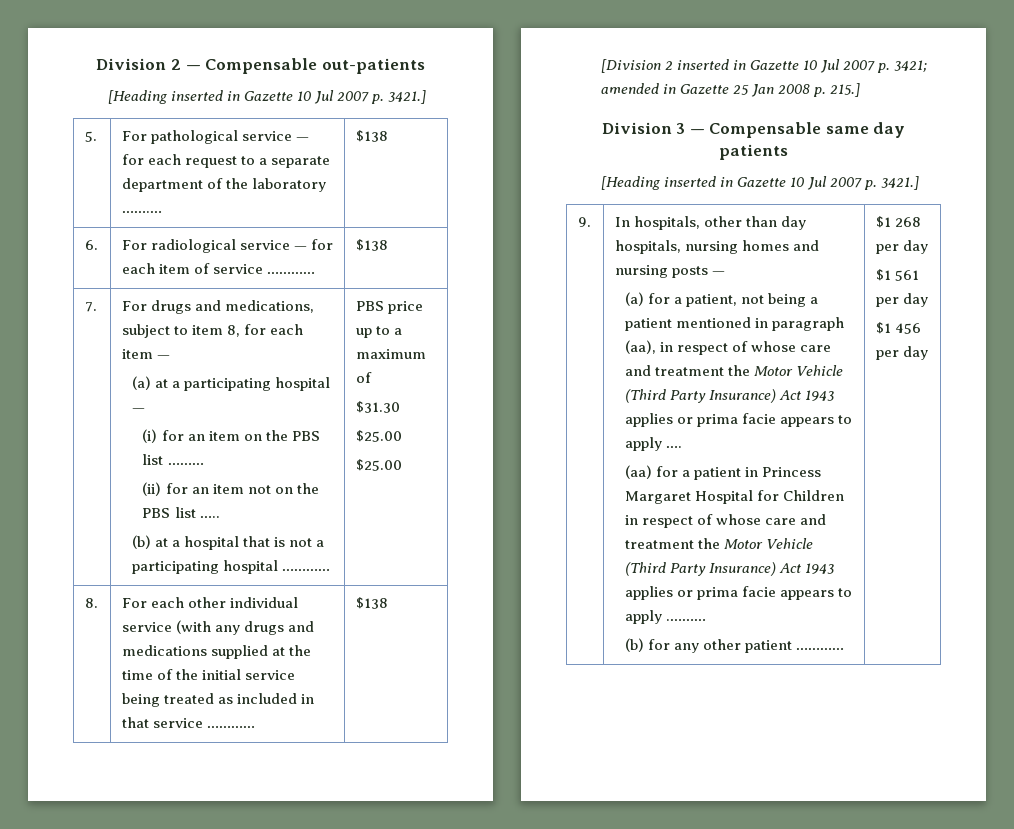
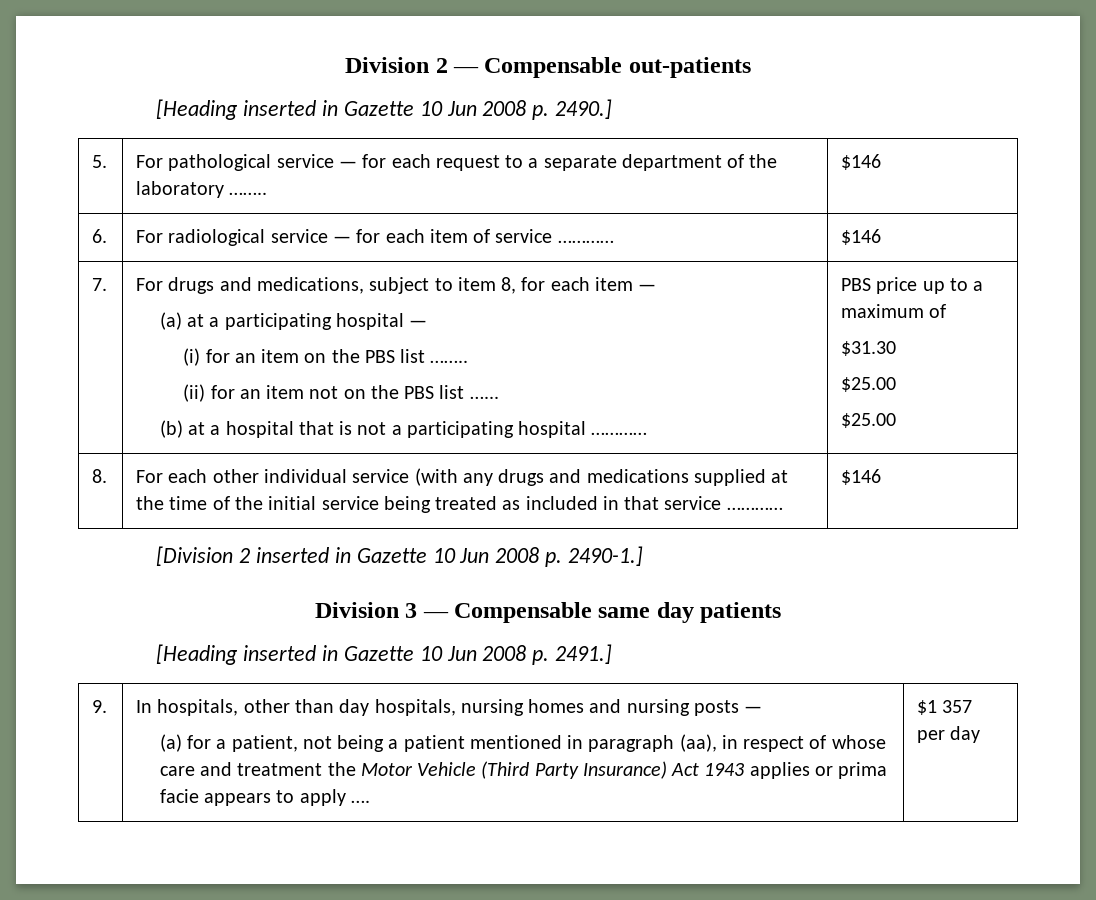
  Division 2 — Compensable out-patients
- [Heading inserted in Gazette 10 Jul 2007 p. 3421.]
+ [Heading inserted in Gazette 10 Jun 2008 p. 2490.]
- 5. | For pathological service — for each request to a separate department of the laboratory …….… | $138
+ 5. | For pathological service — for each request to a separate department of the laboratory …….. | $146
- 6. | For radiological service — for each item of service ………… | $138
+ 6. | For radiological service — for each item of service ………… | $146
- (i) for an item on the PBS list ………
+ (i) for an item on the PBS list ……..
- (ii) for an item not on the PBS list …..
+ (ii) for an item not on the PBS list …...
- 8. | For each other individual service (with any drugs and medications supplied at the time of the initial service being treated as included in that service ………… | $138
+ 8. | For each other individual service (with any drugs and medications supplied at the time of the initial service being treated as included in that service ………… | $146
- [Division 2 inserted in Gazette 10 Jul 2007 p. 3421; amended in Gazette 25 Jan 2008 p. 215.]
+ [Division 2 inserted in Gazette 10 Jun 2008 p. 2490-1.]
  Division 3 — Compensable same day patients
- [Heading inserted in Gazette 10 Jul 2007 p. 3421.]
+ [Heading inserted in Gazette 10 Jun 2008 p. 2491.]
- (aa) for a patient in Princess Margaret Hospital for Children in respect of whose care and treatment the Motor Vehicle (Third Party Insurance) Act 1943 applies or prima facie appears to apply .………
- (b) for any other patient ………… | $1 268 per day
- $1 561 per day
- $1 456 per day
+ $1 357 per day

